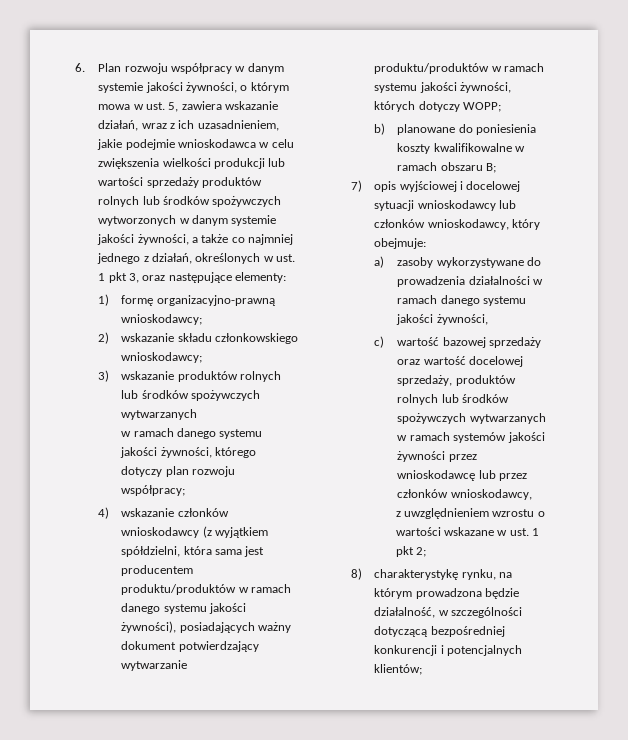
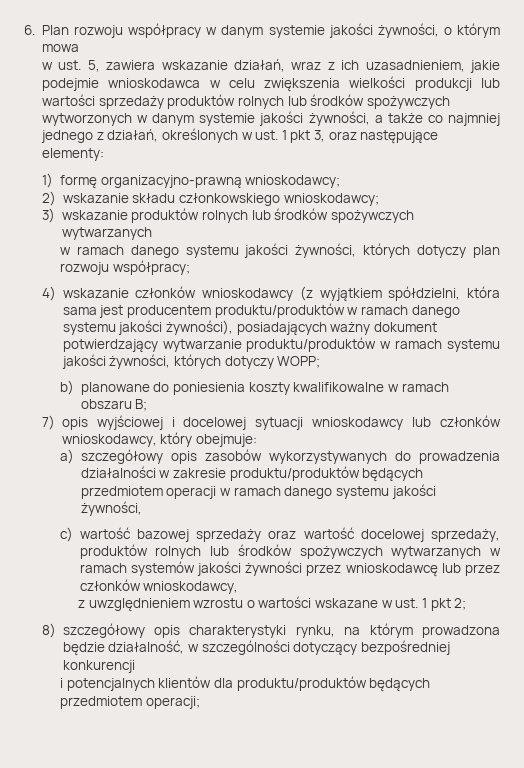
- 6. Plan rozwoju współpracy w danym systemie jakości żywności, o którym mowa w ust. 5, zawiera wskazanie działań, wraz z ich uzasadnieniem, jakie podejmie wnioskodawca w celu zwiększenia wielkości produkcji lub wartości sprzedaży produktów rolnych lub środków spożywczych wytworzonych w danym systemie jakości żywności, a także co najmniej jednego z działań, określonych w ust. 1 pkt 3, oraz następujące elementy:
+ 6. Plan rozwoju współpracy w danym systemie jakości żywności, o którym mowa
+ w ust. 5, zawiera wskazanie działań, wraz z ich uzasadnieniem, jakie podejmie wnioskodawca w celu zwiększenia wielkości produkcji lub wartości sprzedaży produktów rolnych lub środków spożywczych wytworzonych w danym systemie jakości żywności, a także co najmniej jednego z działań, określonych w ust. 1 pkt 3, oraz następujące elementy:
- w ramach danego systemu jakości żywności, którego dotyczy plan rozwoju współpracy;
+ w ramach danego systemu jakości żywności, których dotyczy plan rozwoju współpracy;
- a) zasoby wykorzystywane do prowadzenia działalności w ramach danego systemu jakości żywności,
+ a) szczegółowy opis zasobów wykorzystywanych do prowadzenia działalności w zakresie produktu/produktów będących przedmiotem operacji w ramach danego systemu jakości żywności,
- 8) charakterystykę rynku, na którym prowadzona będzie działalność, w szczególności dotyczącą bezpośredniej konkurencji i potencjalnych klientów;
+ 8) szczegółowy opis charakterystyki rynku, na którym prowadzona będzie działalność, w szczególności dotyczący bezpośredniej konkurencji
+ i potencjalnych klientów dla produktu/produktów będących przedmiotem operacji;

